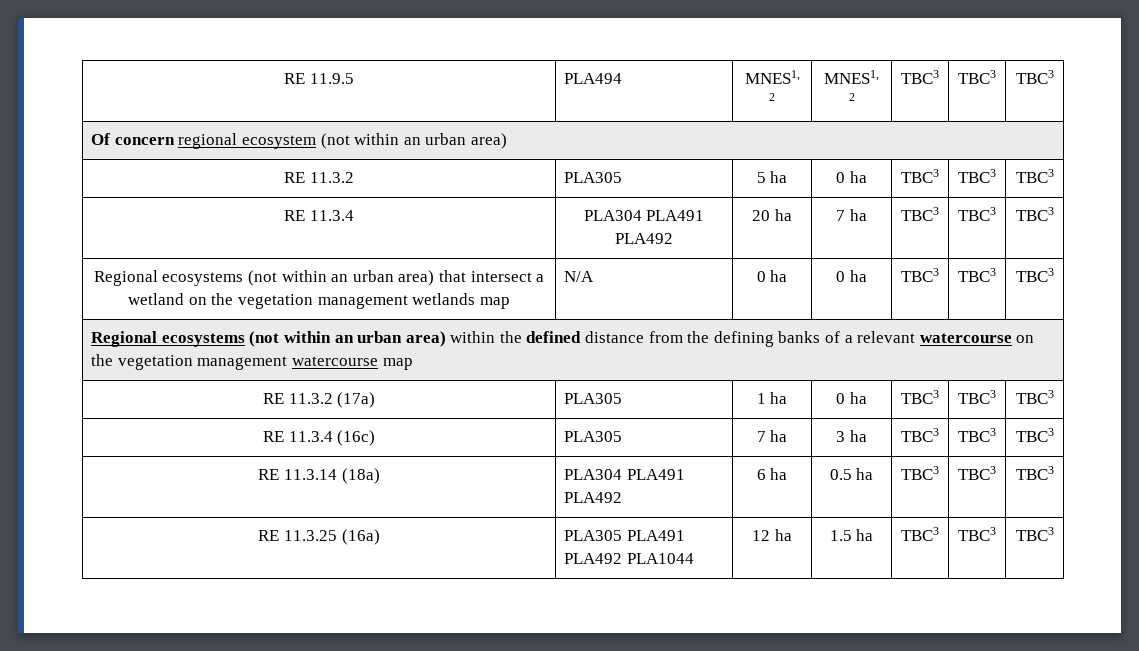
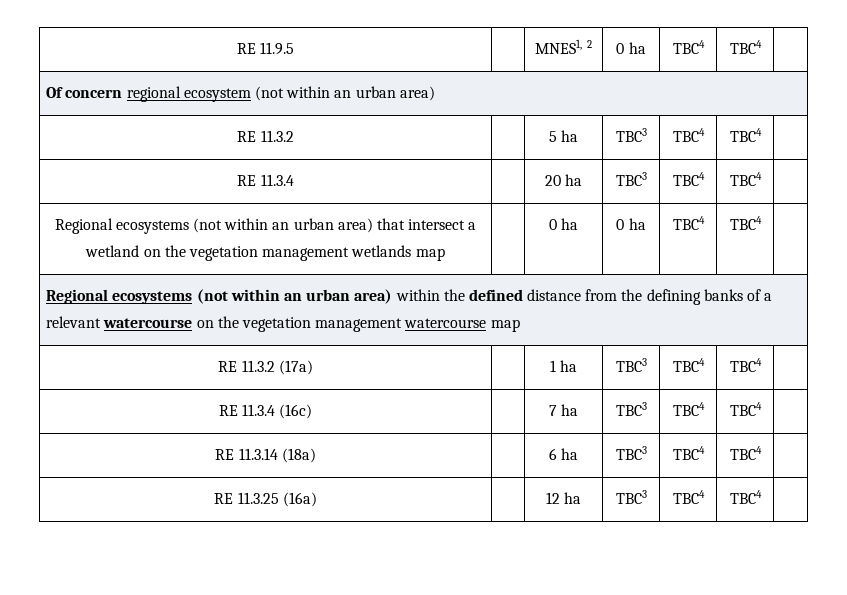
- RE 11.9.5 | PLA494 | MNES1, 2 | MNES1, 2 | TBC3 | TBC3 | TBC3
+ RE 11.9.5 | | MNES1, 2 | 0 ha | TBC4 | TBC4 |
- RE 11.3.2 | PLA305 | 5 ha | 0 ha | TBC3 | TBC3 | TBC3
- RE 11.3.4 | PLA304 PLA491 PLA492 | 20 ha | 7 ha | TBC3 | TBC3 | TBC3
+ RE 11.3.2 | | 5 ha | TBC3 | TBC4 | TBC4 |
+ RE 11.3.4 | | 20 ha | TBC3 | TBC4 | TBC4 |
- Regional ecosystems (not within an urban area) that intersect a wetland on the vegetation management wetlands map | N/A | 0 ha | 0 ha | TBC3 | TBC3 | TBC3
+ Regional ecosystems (not within an urban area) that intersect a wetland on the vegetation management wetlands map | | 0 ha | 0 ha | TBC4 | TBC4 |
- RE 11.3.2 (17a) | PLA305 | 1 ha | 0 ha | TBC3 | TBC3 | TBC3
+ RE 11.3.2 (17a) | | 1 ha | TBC3 | TBC4 | TBC4 |
- RE 11.3.4 (16c) | PLA305 | 7 ha | 3 ha | TBC3 | TBC3 | TBC3
+ RE 11.3.4 (16c) | | 7 ha | TBC3 | TBC4 | TBC4 |
- RE 11.3.14 (18a) | PLA304 PLA491 PLA492 | 6 ha | 0.5 ha | TBC3 | TBC3 | TBC3
+ RE 11.3.14 (18a) | | 6 ha | TBC3 | TBC4 | TBC4 |
- RE 11.3.25 (16a) | PLA305 PLA491 PLA492 PLA1044 | 12 ha | 1.5 ha | TBC3 | TBC3 | TBC3
+ RE 11.3.25 (16a) | | 12 ha | TBC3 | TBC4 | TBC4 |

